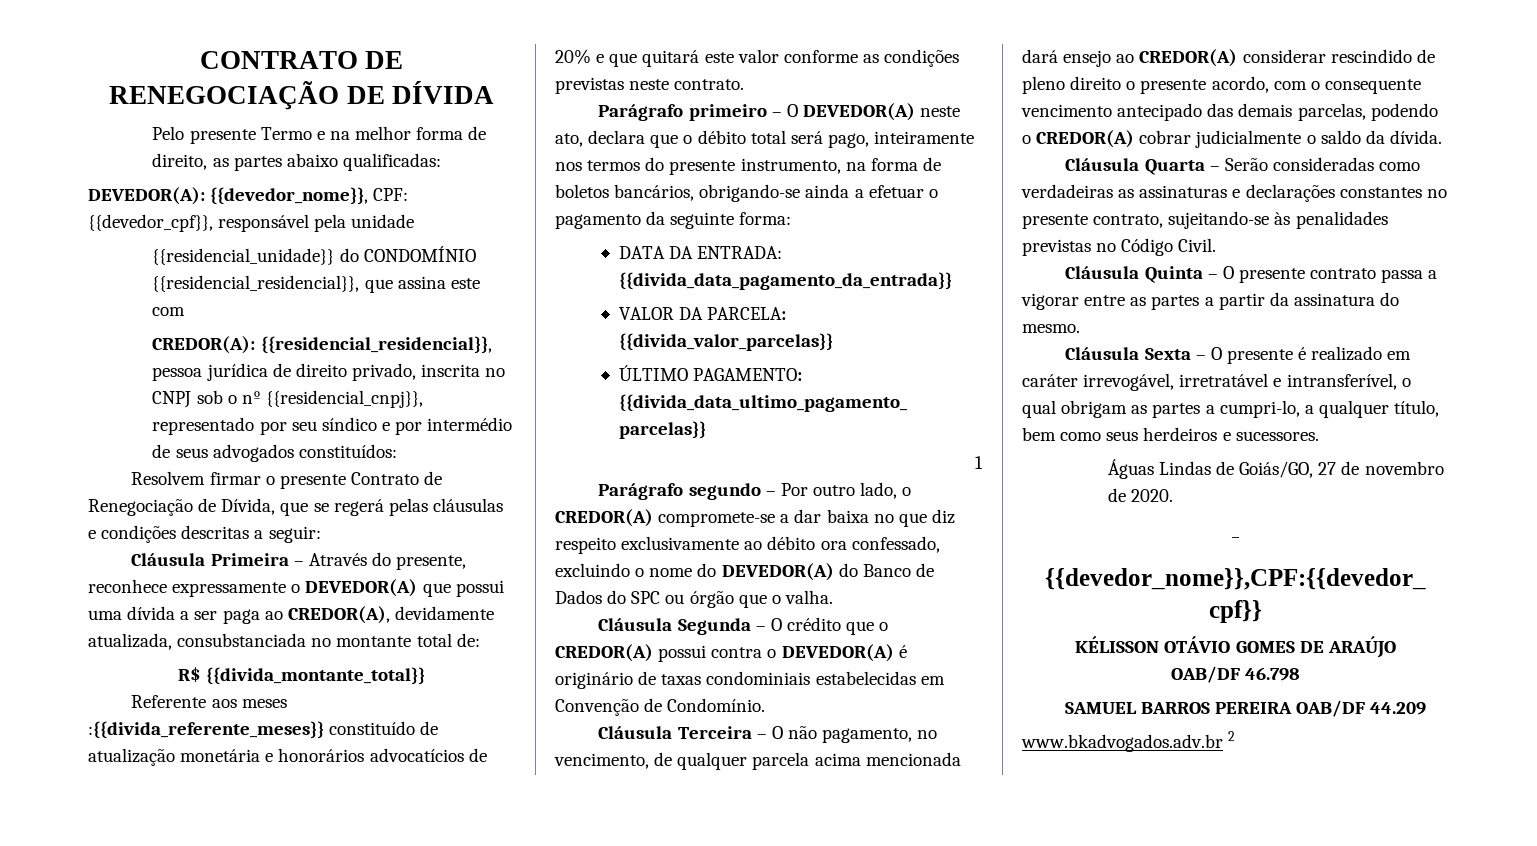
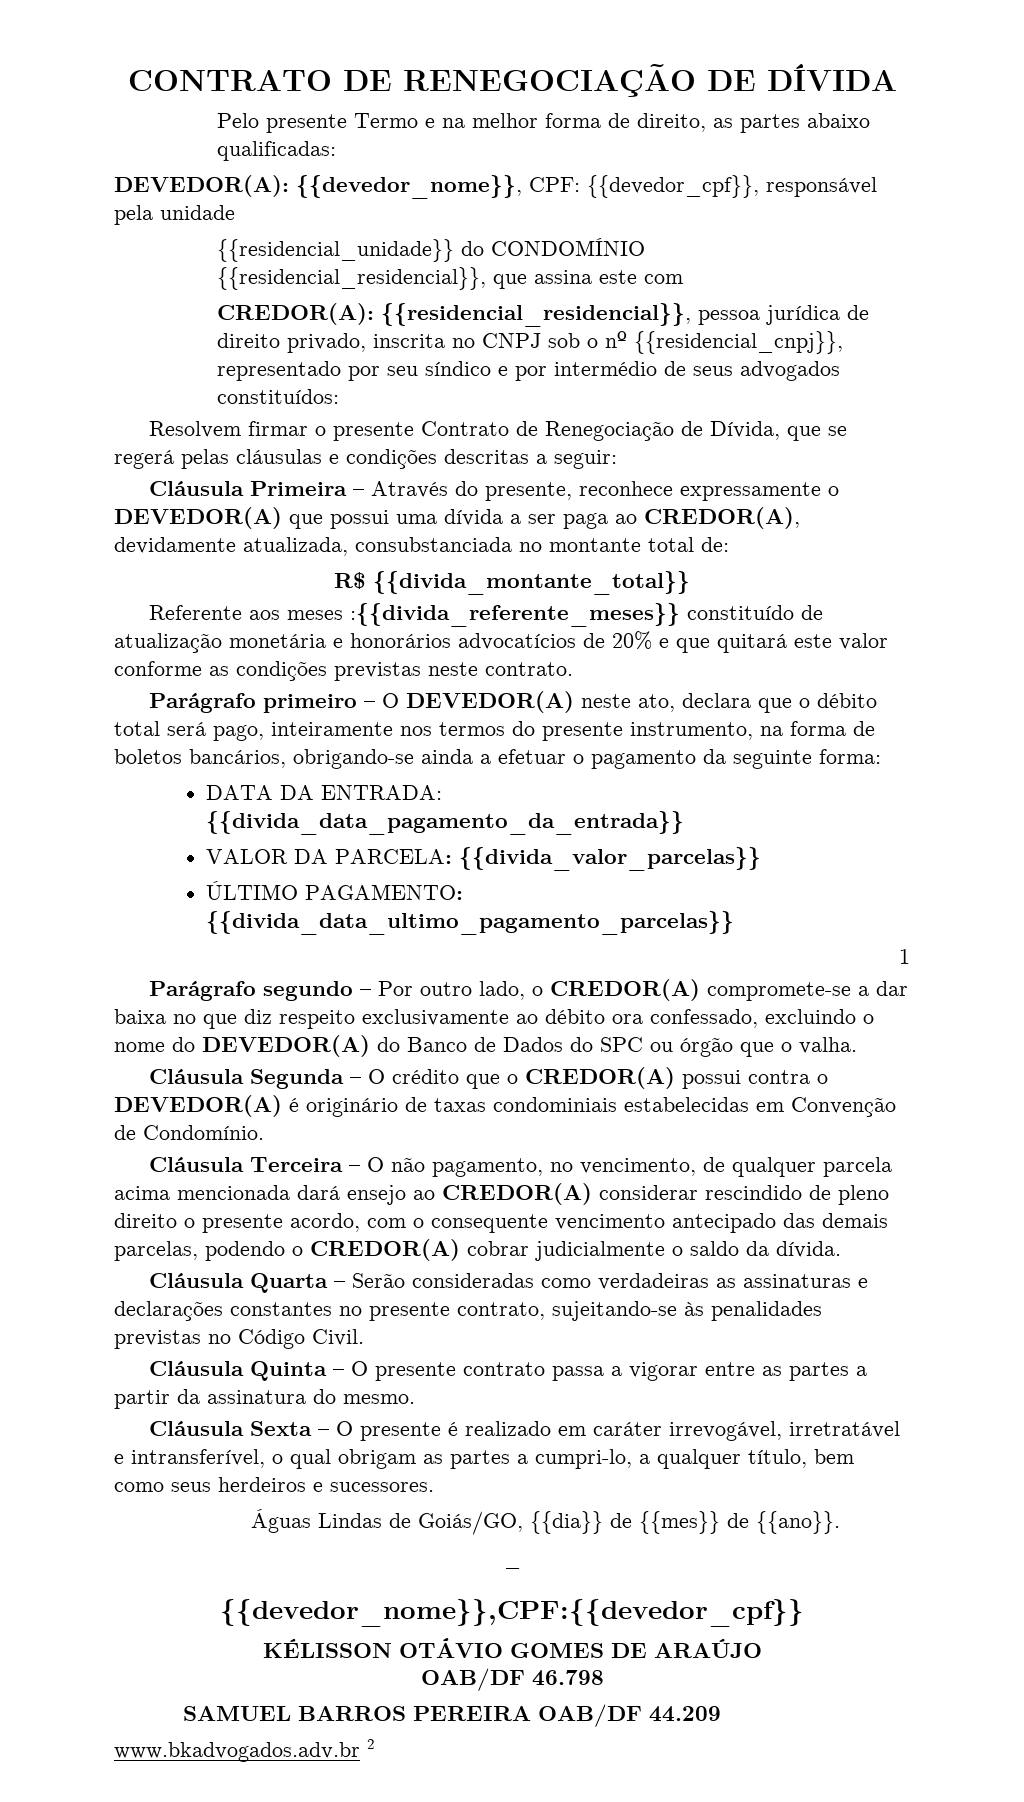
- Águas Lindas de Goiás/GO, 27 de novembro de 2020.
+ Águas Lindas de Goiás/GO, {{dia}} de {{mes}} de {{ano}}.

